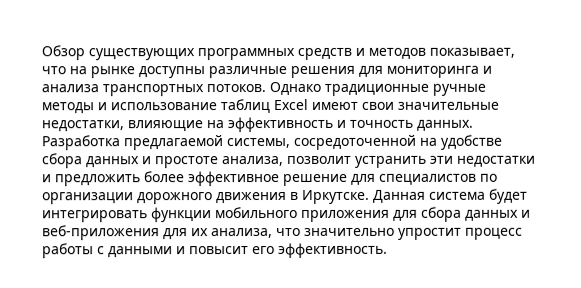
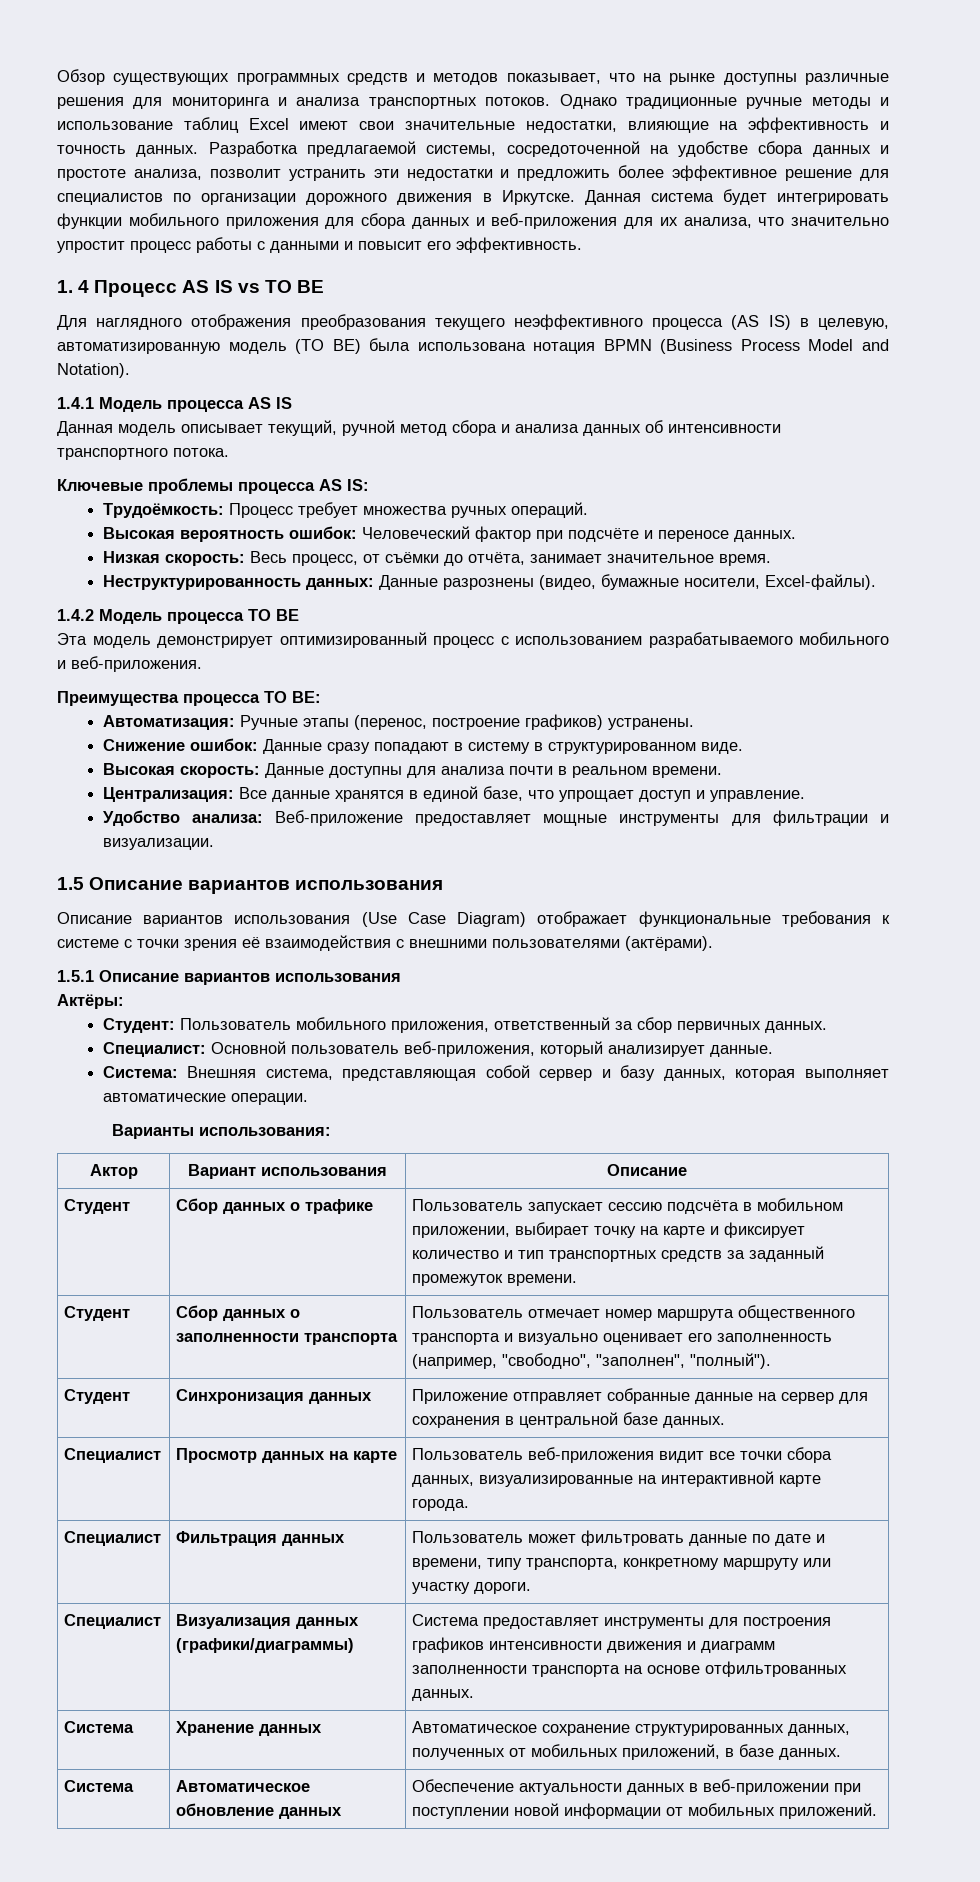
+ 1. 4 Процесс AS IS vs TO BE
+ Для наглядного отображения преобразования текущего неэффективного процесса (AS IS) в целевую, автоматизированную модель (TO BE) была использована нотация BPMN (Business Process Model and Notation).
+ 1.4.1 Модель процесса AS IS
+ Данная модель описывает текущий, ручной метод сбора и анализа данных об интенсивности транспортного потока.
+ Ключевые проблемы процесса AS IS:
+ Трудоёмкость: Процесс требует множества ручных операций.
+ Высокая вероятность ошибок: Человеческий фактор при подсчёте и переносе данных.
+ Низкая скорость: Весь процесс, от съёмки до отчёта, занимает значительное время.
+ Неструктурированность данных: Данные разрознены (видео, бумажные носители, Excel-файлы).
+ 1.4.2 Модель процесса TO BE
+ Эта модель демонстрирует оптимизированный процесс с использованием разрабатываемого мобильного и веб-приложения.
+ Преимущества процесса TO BE:
+ Автоматизация: Ручные этапы (перенос, построение графиков) устранены.
+ Снижение ошибок: Данные сразу попадают в систему в структурированном виде.
+ Высокая скорость: Данные доступны для анализа почти в реальном времени.
+ Централизация: Все данные хранятся в единой базе, что упрощает доступ и управление.
+ Удобство анализа: Веб-приложение предоставляет мощные инструменты для фильтрации и визуализации.
+ 1.5 Описание вариантов использования
+ Описание вариантов использования (Use Case Diagram) отображает функциональные требования к системе с точки зрения её взаимодействия с внешними пользователями (актёрами).
+ 1.5.1 Описание вариантов использования
+ Актёры:
+ Студент: Пользователь мобильного приложения, ответственный за сбор первичных данных.
+ Специалист: Основной пользователь веб-приложения, который анализирует данные.
+ Система: Внешняя система, представляющая собой сервер и базу данных, которая выполняет автоматические операции.
+ Варианты использования:
+ Актор | Вариант использования | Описание
+ Студент | Сбор данных о трафике | Пользователь запускает сессию подсчёта в мобильном приложении, выбирает точку на карте и фиксирует количество и тип транспортных средств за заданный промежуток времени.
+ Студент | Сбор данных о заполненности транспорта | Пользователь отмечает номер маршрута общественного транспорта и визуально оценивает его заполненность (например, "свободно", "заполнен", "полный").
+ Студент | Синхронизация данных | Приложение отправляет собранные данные на сервер для сохранения в центральной базе данных.
+ Специалист | Просмотр данных на карте | Пользователь веб-приложения видит все точки сбора данных, визуализированные на интерактивной карте города.
+ Специалист | Фильтрация данных | Пользователь может фильтровать данные по дате и времени, типу транспорта, конкретному маршруту или участку дороги.
+ Специалист | Визуализация данных (графики/диаграммы) | Система предоставляет инструменты для построения графиков интенсивности движения и диаграмм заполненности транспорта на основе отфильтрованных данных.
+ Система | Хранение данных | Автоматическое сохранение структурированных данных, полученных от мобильных приложений, в базе данных.
+ Система | Автоматическое обновление данных | Обеспечение актуальности данных в веб-приложении при поступлении новой информации от мобильных приложений.

